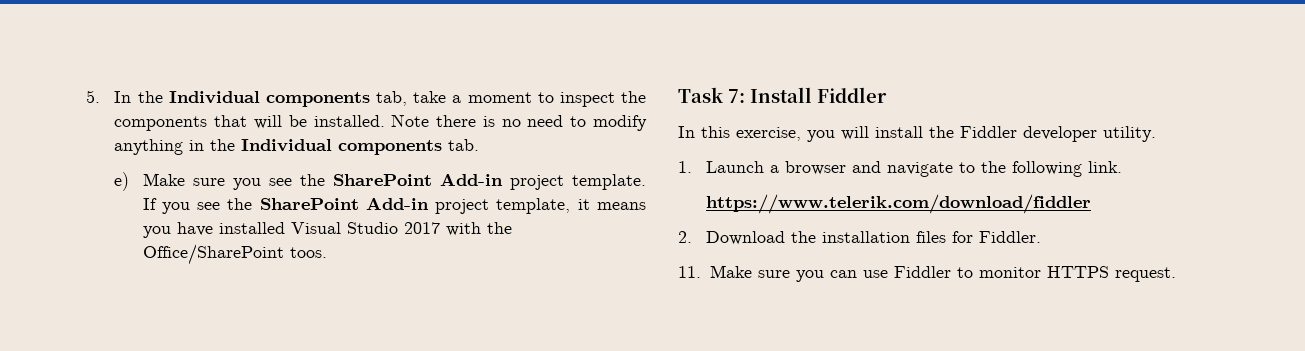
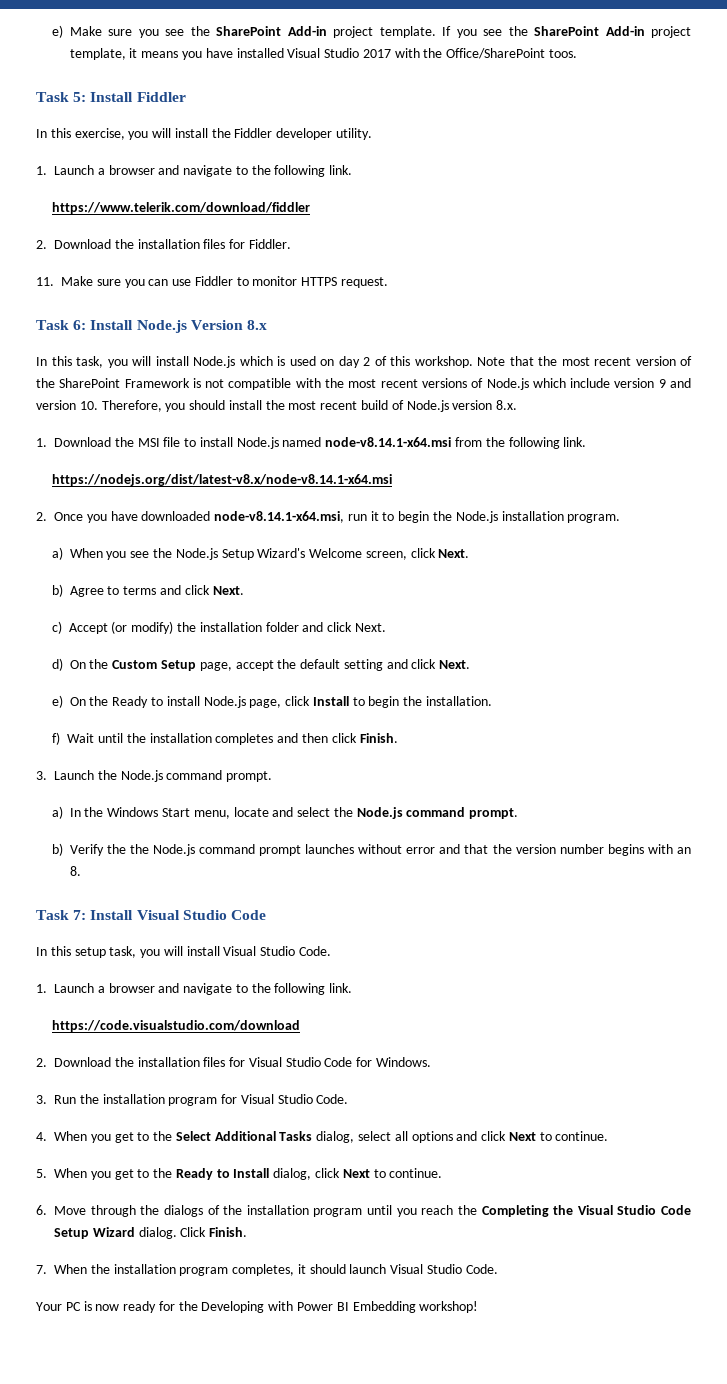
- 5. In the Individual components tab, take a moment to inspect the components that will be installed. Note there is no need to modify anything in the Individual components tab.
- Task 7: Install Fiddler
+ Task 5: Install Fiddler
+ Task 6: Install Node.js Version 8.x
+ In this task, you will install Node.js which is used on day 2 of this workshop. Note that the most recent version of the SharePoint Framework is not compatible with the most recent versions of Node.js which include version 9 and version 10. Therefore, you should install the most recent build of Node.js version 8.x.
+ 1. Download the MSI file to install Node.js named node-v8.14.1-x64.msi from the following link.
+ https://nodejs.org/dist/latest-v8.x/node-v8.14.1-x64.msi
+ 2. Once you have downloaded node-v8.14.1-x64.msi, run it to begin the Node.js installation program.
+ a) When you see the Node.js Setup Wizard's Welcome screen, click Next.
+ b) Agree to terms and click Next.
+ c) Accept (or modify) the installation folder and click Next.
+ d) On the Custom Setup page, accept the default setting and click Next.
+ e) On the Ready to install Node.js page, click Install to begin the installation.
+ f) Wait until the installation completes and then click Finish.
+ 3. Launch the Node.js command prompt.
+ a) In the Windows Start menu, locate and select the Node.js command prompt.
+ b) Verify the the Node.js command prompt launches without error and that the version number begins with an 8.
+ Task 7: Install Visual Studio Code
+ In this setup task, you will install Visual Studio Code.
+ 1. Launch a browser and navigate to the following link.
+ https://code.visualstudio.com/download
+ 2. Download the installation files for Visual Studio Code for Windows.
+ 3. Run the installation program for Visual Studio Code.
+ 4. When you get to the Select Additional Tasks dialog, select all options and click Next to continue.
+ 5. When you get to the Ready to Install dialog, click Next to continue.
+ 6. Move through the dialogs of the installation program until you reach the Completing the Visual Studio Code Setup Wizard dialog. Click Finish.
+ 7. When the installation program completes, it should launch Visual Studio Code.
+ Your PC is now ready for the Developing with Power BI Embedding workshop!

